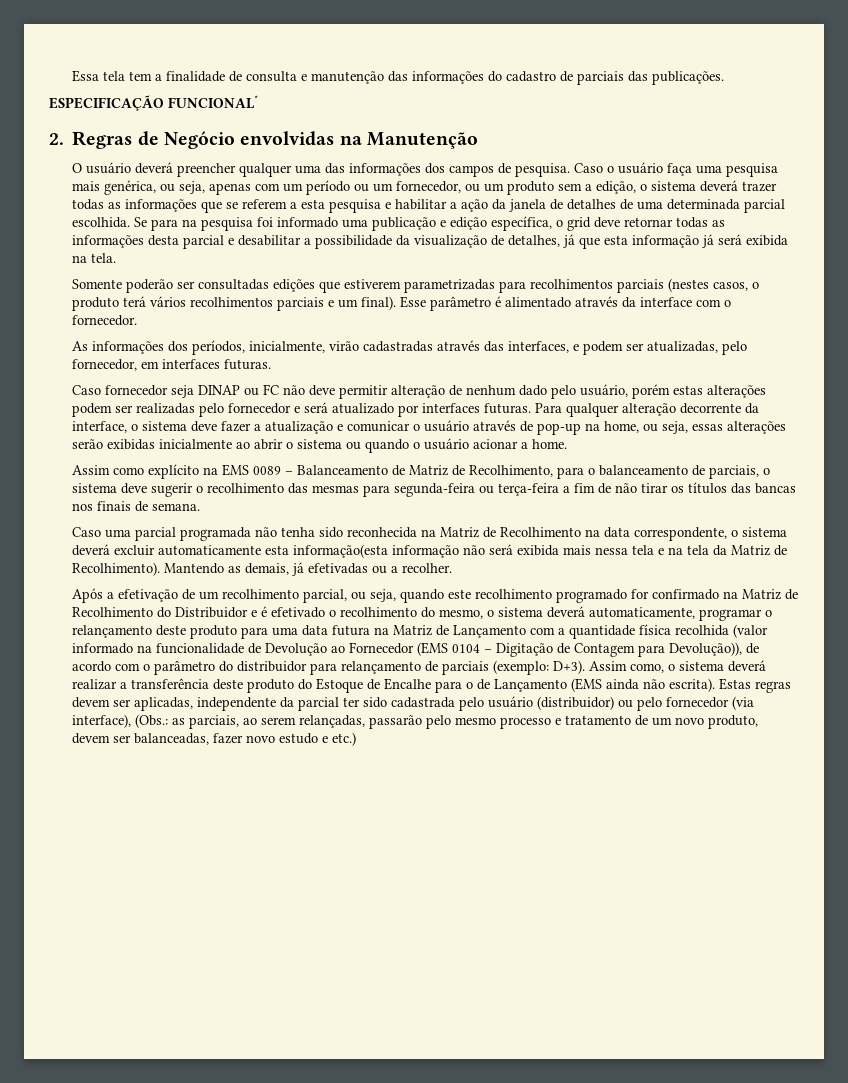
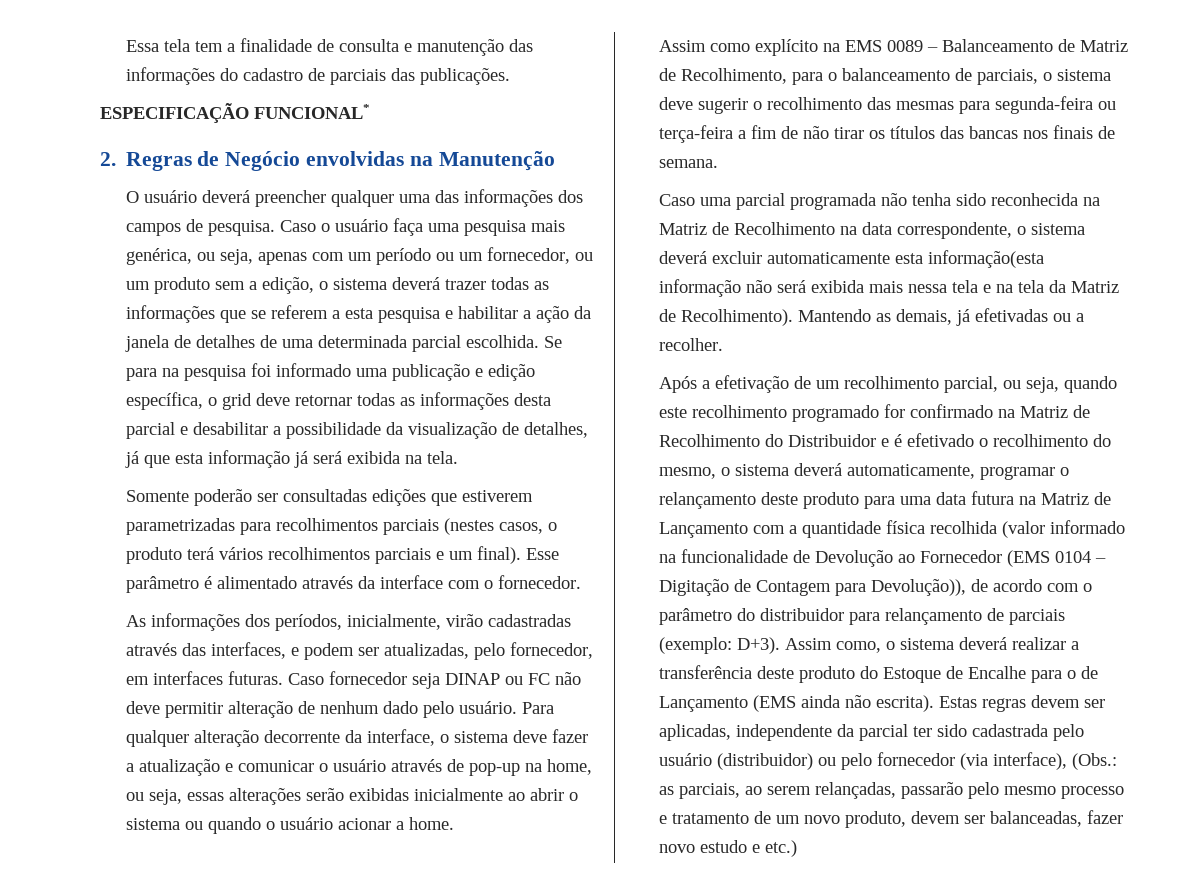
- As informações dos períodos, inicialmente, virão cadastradas através das interfaces, e podem ser atualizadas, pelo fornecedor, em interfaces futuras.
- Caso fornecedor seja DINAP ou FC não deve permitir alteração de nenhum dado pelo usuário, porém estas alterações podem ser realizadas pelo fornecedor e será atualizado por interfaces futuras.
+ As informações dos períodos, inicialmente, virão cadastradas através das interfaces, e podem ser atualizadas, pelo fornecedor, em interfaces futuras. Caso fornecedor seja DINAP ou FC não deve permitir alteração de nenhum dado pelo usuário.

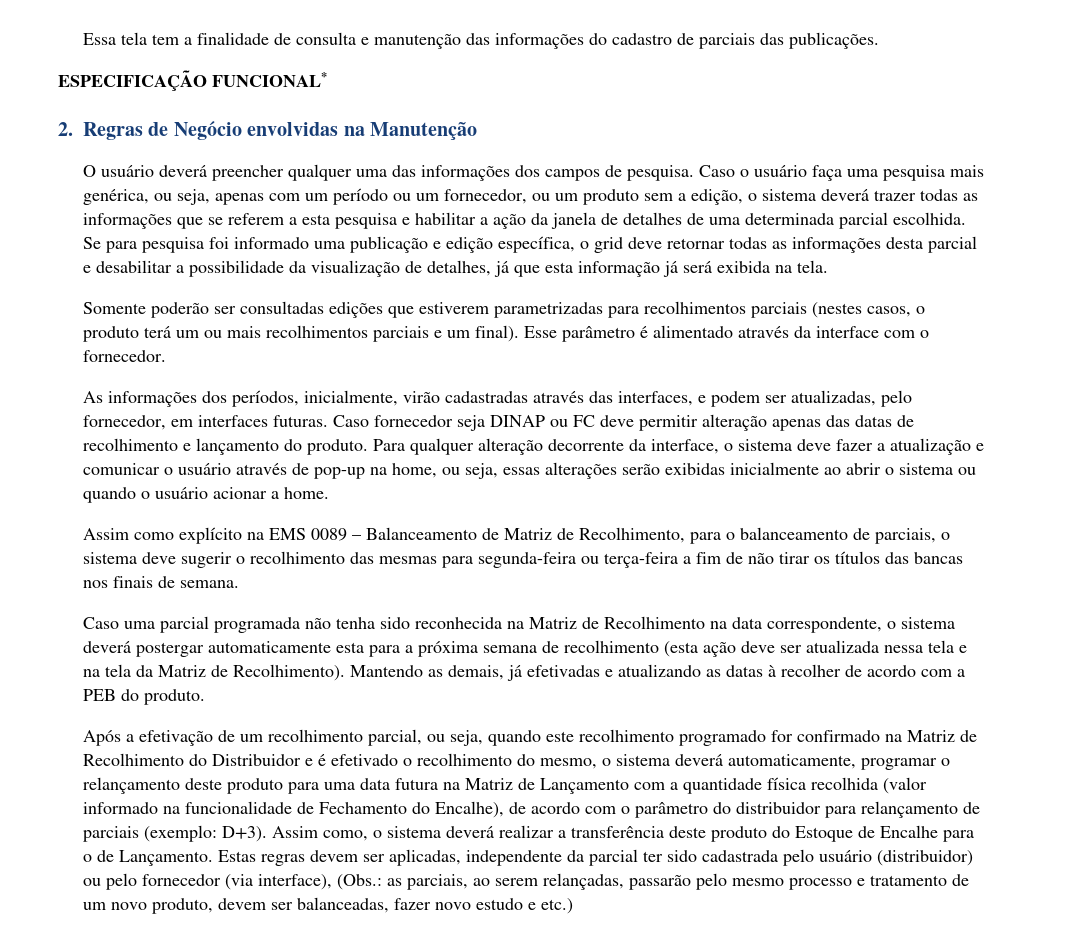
- Se para na pesquisa foi informado uma publicação e edição específica, o grid deve retornar todas as informações desta parcial e desabilitar a possibilidade da visualização de detalhes, já que esta informação já será exibida na tela.
+ Se para pesquisa foi informado uma publicação e edição específica, o grid deve retornar todas as informações desta parcial e desabilitar a possibilidade da visualização de detalhes, já que esta informação já será exibida na tela.
- Somente poderão ser consultadas edições que estiverem parametrizadas para recolhimentos parciais (nestes casos, o produto terá vários recolhimentos parciais e um final).
+ Somente poderão ser consultadas edições que estiverem parametrizadas para recolhimentos parciais (nestes casos, o produto terá um ou mais recolhimentos parciais e um final).
- Caso fornecedor seja DINAP ou FC não deve permitir alteração de nenhum dado pelo usuário.
+ Caso fornecedor seja DINAP ou FC deve permitir alteração apenas das datas de recolhimento e lançamento do produto.
- Caso uma parcial programada não tenha sido reconhecida na Matriz de Recolhimento na data correspondente, o sistema deverá excluir automaticamente esta informação(esta informação não será exibida mais nessa tela e na tela da Matriz de Recolhimento).
+ Caso uma parcial programada não tenha sido reconhecida na Matriz de Recolhimento na data correspondente, o sistema deverá postergar automaticamente esta para a próxima semana de recolhimento (esta ação deve ser atualizada nessa tela e na tela da Matriz de Recolhimento).
- Mantendo as demais, já efetivadas ou a recolher.
+ Mantendo as demais, já efetivadas e atualizando as datas à recolher de acordo com a PEB do produto.
- Após a efetivação de um recolhimento parcial, ou seja, quando este recolhimento programado for confirmado na Matriz de Recolhimento do Distribuidor e é efetivado o recolhimento do mesmo, o sistema deverá automaticamente, programar o relançamento deste produto para uma data futura na Matriz de Lançamento com a quantidade física recolhida (valor informado na funcionalidade de Devolução ao Fornecedor (EMS 0104 – Digitação de Contagem para Devolução)), de acordo com o parâmetro do distribuidor para relançamento de parciais (exemplo:
+ Após a efetivação de um recolhimento parcial, ou seja, quando este recolhimento programado for confirmado na Matriz de Recolhimento do Distribuidor e é efetivado o recolhimento do mesmo, o sistema deverá automaticamente, programar o relançamento deste produto para uma data futura na Matriz de Lançamento com a quantidade física recolhida (valor informado na funcionalidade de Fechamento do Encalhe), de acordo com o parâmetro do distribuidor para relançamento de parciais (exemplo:
- Assim como, o sistema deverá realizar a transferência deste produto do Estoque de Encalhe para o de Lançamento (EMS ainda não escrita).
+ Assim como, o sistema deverá realizar a transferência deste produto do Estoque de Encalhe para o de Lançamento.

